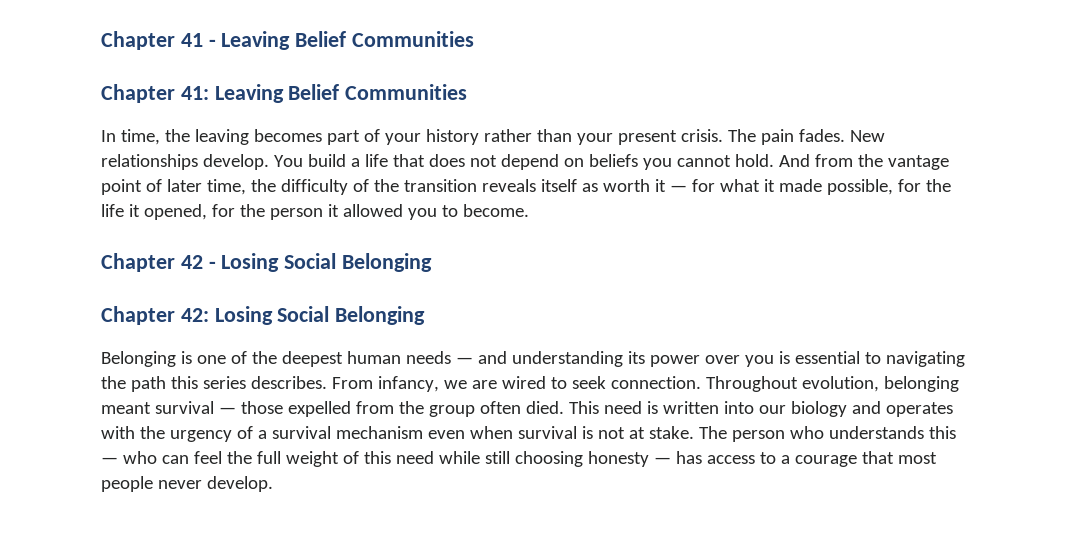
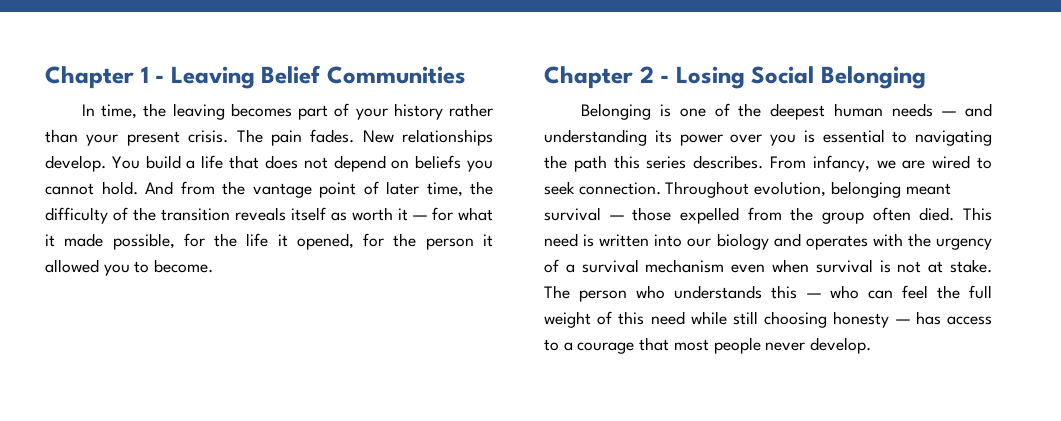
- Chapter 41 - Leaving Belief Communities
+ Chapter 1 - Leaving Belief Communities
- Chapter 41: Leaving Belief Communities
- Chapter 42 - Losing Social Belonging
+ Chapter 2 - Losing Social Belonging
- Chapter 42: Losing Social Belonging

